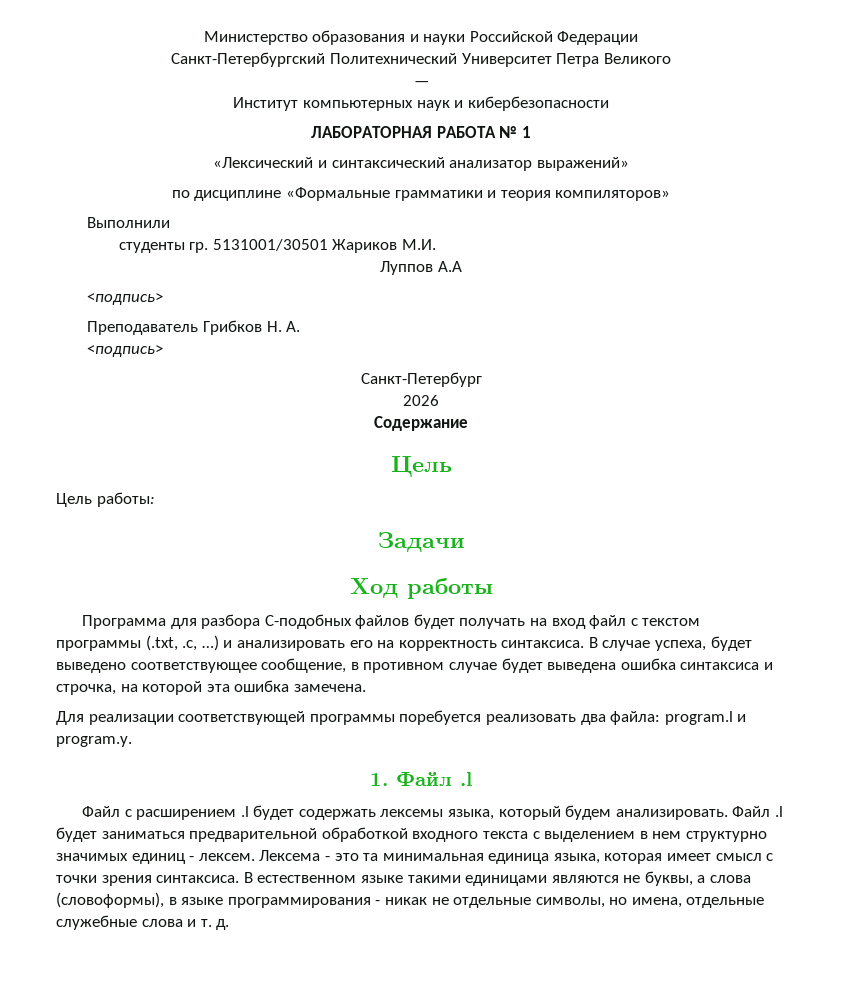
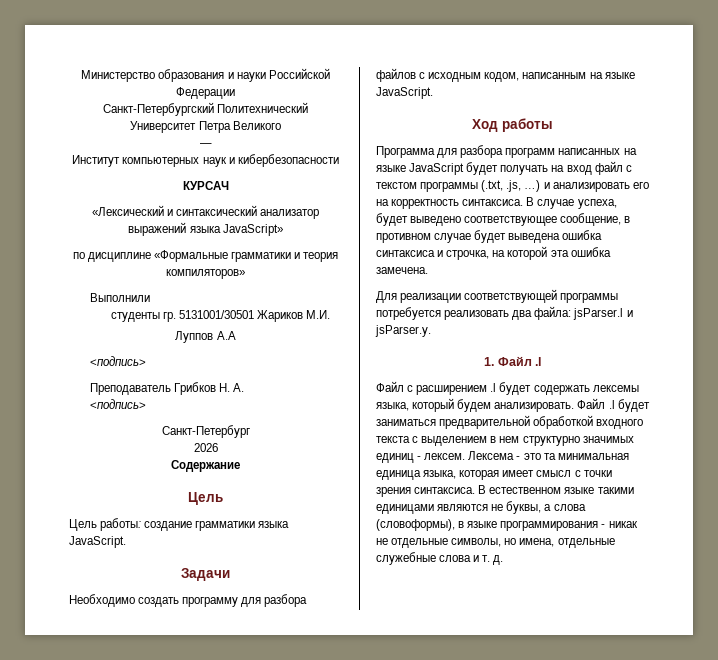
- ЛАБОРАТОРНАЯ РАБОТА № 1
+ КУРСАЧ
- «Лексический и синтаксический анализатор выражений»
+ «Лексический и синтаксический анализатор выражений языка JavaScript»
- Цель работы:
+ Цель работы: создание грамматики языка JavaScript.
  Задачи
+ Необходимо создать программу для разбора файлов с исходным кодом, написанным на языке JavaScript.
- Программа для разбора C-подобных файлов будет получать на вход файл с текстом программы (.txt, .c, …) и анализировать его на корректность синтаксиса.
+ Программа для разбора программ написанных на языке JavaScript будет получать на вход файл с текстом программы (.txt, .js, …) и анализировать его на корректность синтаксиса.
- Для реализации соответствующей программы поребуется реализовать два файла: program.l и program.y.
+ Для реализации соответствующей программы потребуется реализовать два файла: jsParser.l и jsParser.y.

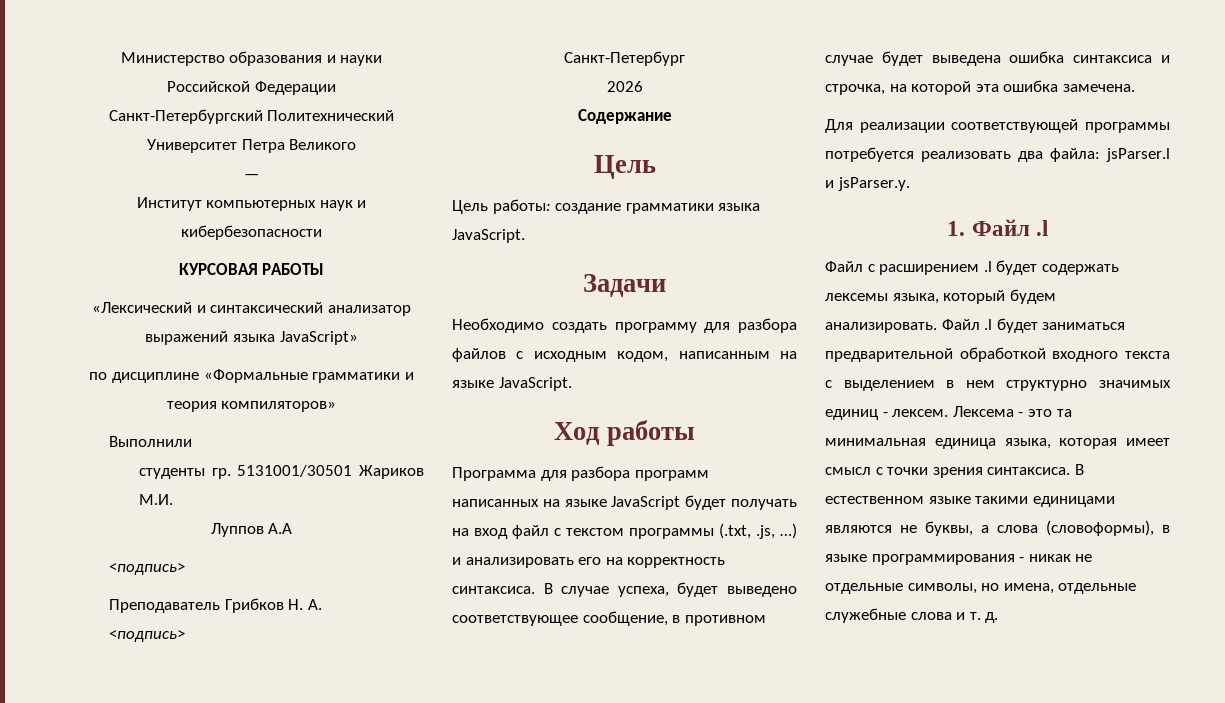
- КУРСАЧ
+ КУРСОВАЯ РАБОТЫ

